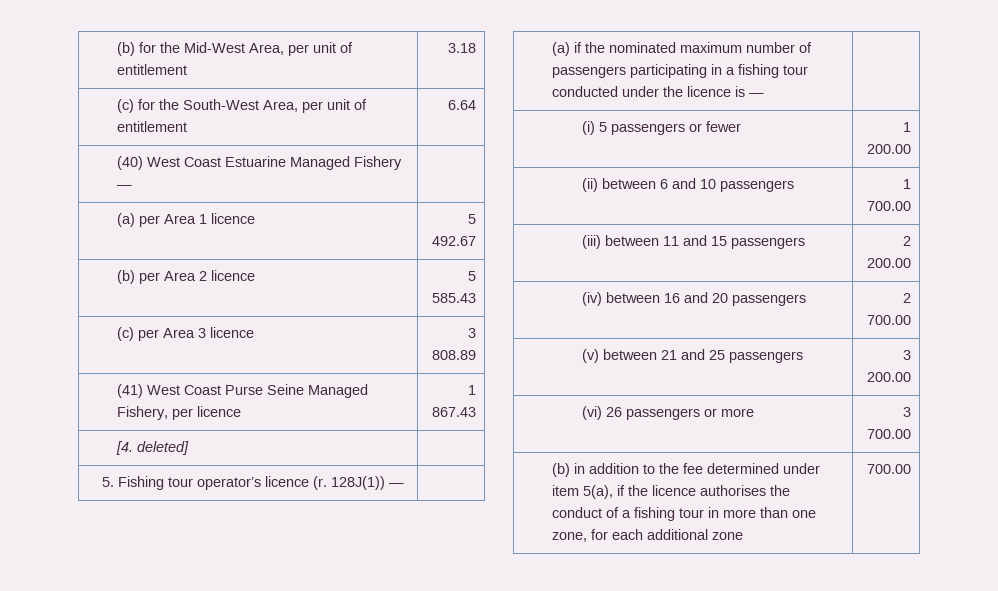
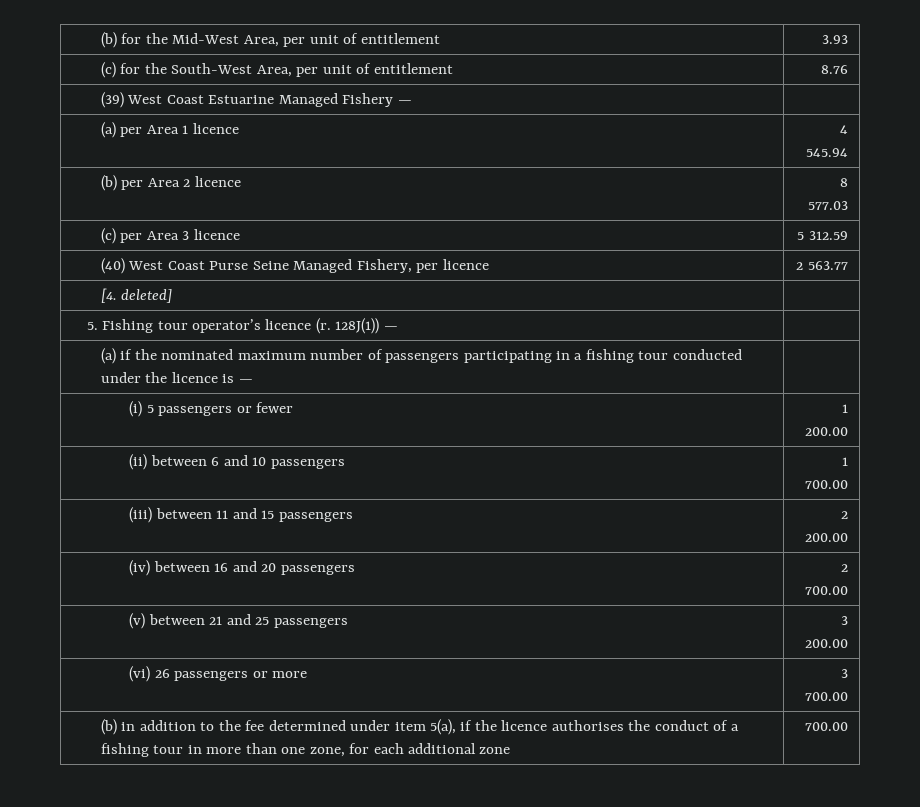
- (b) for the Mid-West Area, per unit of entitlement | 3.18
+ (b) for the Mid-West Area, per unit of entitlement | 3.93
- (c) for the South-West Area, per unit of entitlement | 6.64
- (40) West Coast Estuarine Managed Fishery — |
+ (c) for the South-West Area, per unit of entitlement | 8.76
+ (39) West Coast Estuarine Managed Fishery — |
- (a) per Area 1 licence | 5 492.67
+ (a) per Area 1 licence | 4 545.94
- (b) per Area 2 licence | 5 585.43
+ (b) per Area 2 licence | 8 577.03
- (c) per Area 3 licence | 3 808.89
- (41) West Coast Purse Seine Managed Fishery, per licence | 1 867.43
+ (c) per Area 3 licence | 5 312.59
+ (40) West Coast Purse Seine Managed Fishery, per licence | 2 563.77

